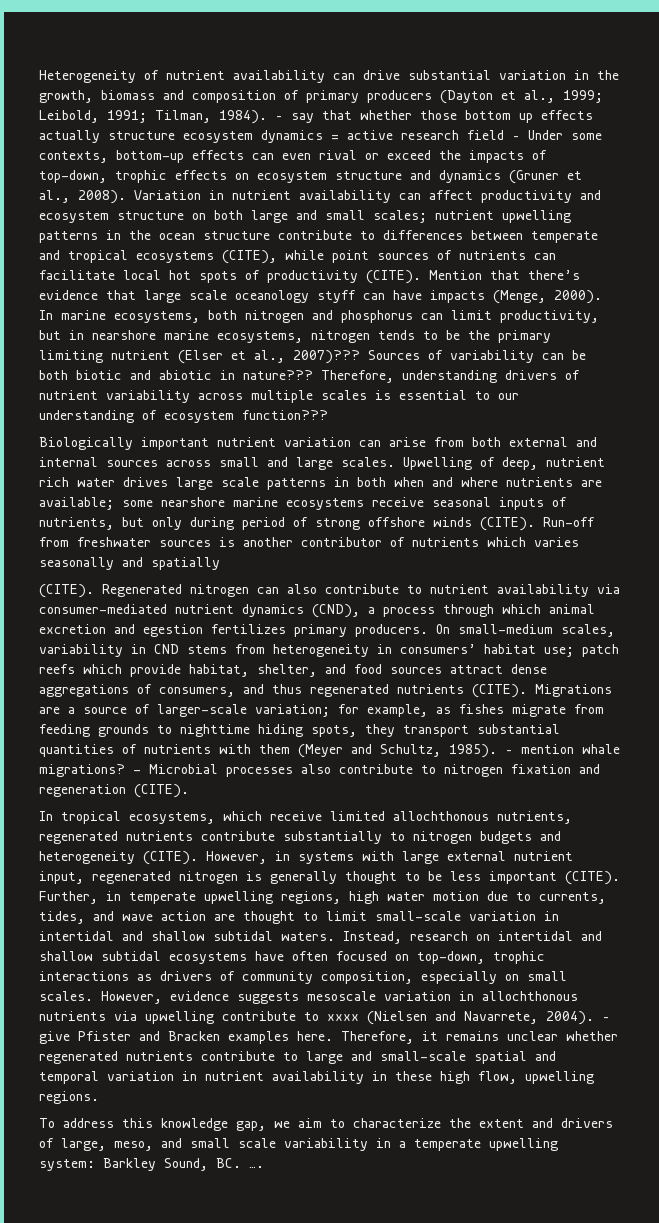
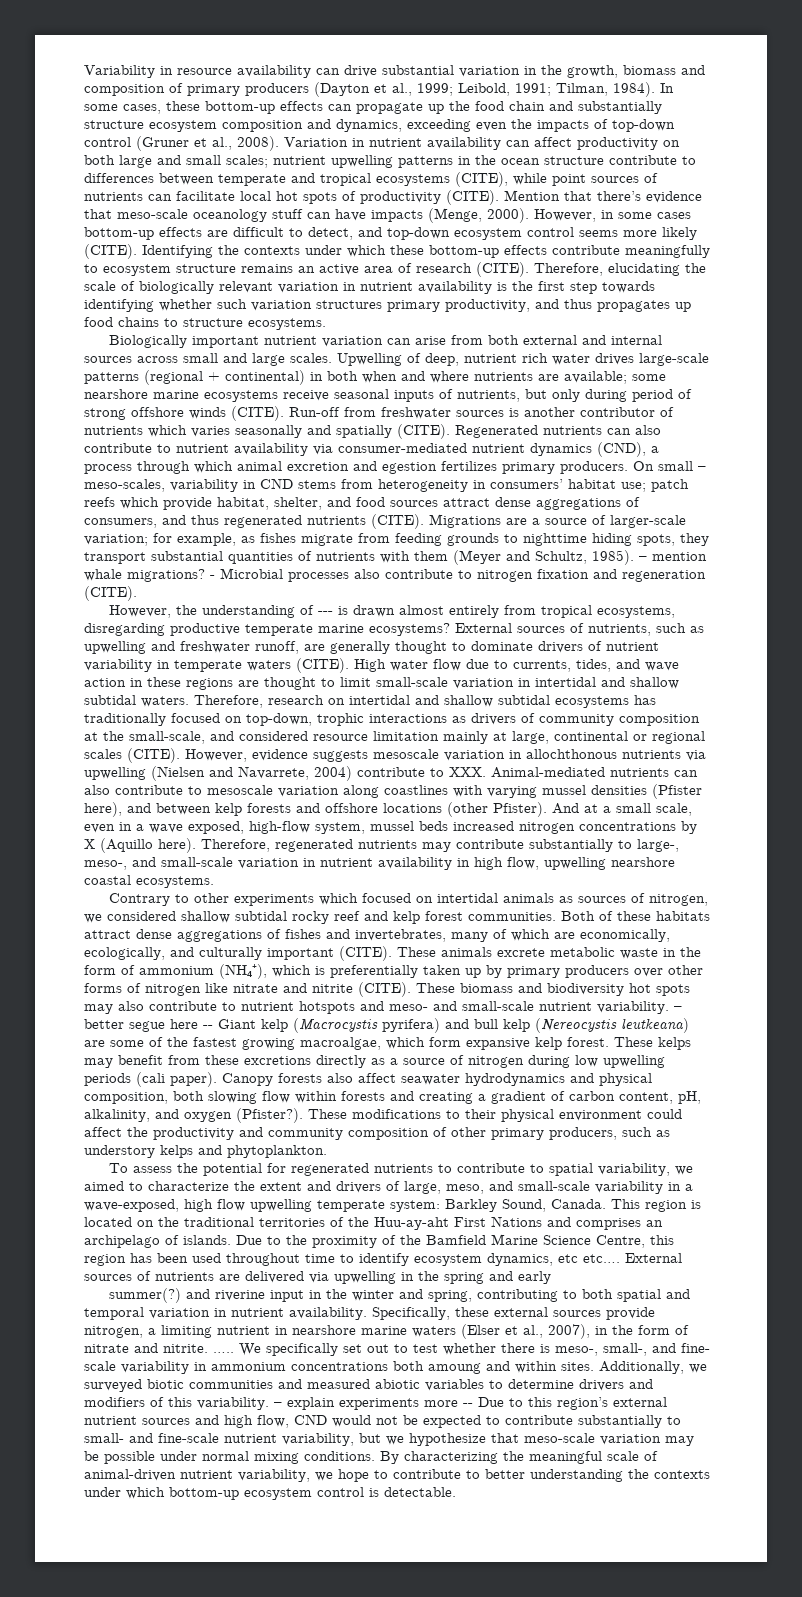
- Heterogeneity of nutrient availability can drive substantial variation in the growth, biomass and composition of primary producers (Dayton et al., 1999; Leibold, 1991; Tilman, 1984).
+ Variability in resource availability can drive substantial variation in the growth, biomass and composition of primary producers (Dayton et al., 1999; Leibold, 1991; Tilman, 1984).
- – say that whether those bottom up effects actually structure ecosystem dynamics = active research field – Under some contexts, bottom-up effects can even rival or exceed the impacts of top-down, trophic effects on ecosystem structure and dynamics (Gruner et al., 2008).
+ In some cases, these bottom-up effects can propagate up the food chain and substantially structure ecosystem composition and dynamics, exceeding even the impacts of top-down control (Gruner et al., 2008).
- Variation in nutrient availability can affect productivity and ecosystem structure on both large and small scales; nutrient upwelling patterns in the ocean structure contribute to differences between temperate and tropical ecosystems (CITE), while point sources of nutrients can facilitate local hot spots of productivity (CITE).
+ Variation in nutrient availability can affect productivity on both large and small scales; nutrient upwelling patterns in the ocean structure contribute to differences between temperate and tropical ecosystems (CITE), while point sources of nutrients can facilitate local hot spots of productivity (CITE).
- Mention that there’s evidence that large scale oceanology styff can have impacts (Menge, 2000).
+ Mention that there’s evidence that meso-scale oceanology stuff can have impacts (Menge, 2000).
- In marine ecosystems, both nitrogen and phosphorus can limit productivity, but in nearshore marine ecosystems, nitrogen tends to be the primary limiting nutrient (Elser et al., 2007)??? Sources of variability can be both biotic and abiotic in nature??? Therefore, understanding drivers of nutrient variability across multiple scales is essential to our understanding of ecosystem function???
+ However, in some cases bottom-up effects are difficult to detect, and top-down ecosystem control seems more likely (CITE). Identifying the contexts under which these bottom-up effects contribute meaningfully to ecosystem structure remains an active area of research (CITE). Therefore, elucidating the scale of biologically relevant variation in nutrient availability is the first step towards identifying whether such variation structures primary productivity, and thus propagates up food chains to structure ecosystems.
- Upwelling of deep, nutrient rich water drives large scale patterns in both when and where nutrients are available; some nearshore marine ecosystems receive seasonal inputs of nutrients, but only during period of strong offshore winds (CITE).
+ Upwelling of deep, nutrient rich water drives large-scale patterns (regional + continental) in both when and where nutrients are available; some nearshore marine ecosystems receive seasonal inputs of nutrients, but only during period of strong offshore winds (CITE).
- Run-off from freshwater sources is another contributor of nutrients which varies seasonally and spatially
- (CITE).
+ Run-off from freshwater sources is another contributor of nutrients which varies seasonally and spatially (CITE).
- Regenerated nitrogen can also contribute to nutrient availability via consumer-mediated nutrient dynamics (CND), a process through which animal excretion and egestion fertilizes primary producers.
+ Regenerated nutrients can also contribute to nutrient availability via consumer-mediated nutrient dynamics (CND), a process through which animal excretion and egestion fertilizes primary producers.
- On small-medium scales, variability in CND stems from heterogeneity in consumers’ habitat use; patch reefs which provide habitat, shelter, and food sources attract dense aggregations of consumers, and thus regenerated nutrients (CITE).
+ On small – meso-scales, variability in CND stems from heterogeneity in consumers’ habitat use; patch reefs which provide habitat, shelter, and food sources attract dense aggregations of consumers, and thus regenerated nutrients (CITE).
- In tropical ecosystems, which receive limited allochthonous nutrients, regenerated nutrients contribute substantially to nitrogen budgets and heterogeneity (CITE). However, in systems with large external nutrient input, regenerated nitrogen is generally thought to be less important (CITE). Further, in temperate upwelling regions, high water motion due to currents, tides, and wave action are thought to limit small-scale variation in intertidal and shallow subtidal waters.
+ However, the understanding of --- is drawn almost entirely from tropical ecosystems, disregarding productive temperate marine ecosystems? External sources of nutrients, such as upwelling and freshwater runoff, are generally thought to dominate drivers of nutrient variability in temperate waters (CITE). High water flow due to currents, tides, and wave action in these regions are thought to limit small-scale variation in intertidal and shallow subtidal waters.
- Instead, research on intertidal and shallow subtidal ecosystems have often focused on top-down, trophic interactions as drivers of community composition, especially on small scales.
+ Therefore, research on intertidal and shallow subtidal ecosystems has traditionally focused on top-down, trophic interactions as drivers of community composition at the small-scale, and considered resource limitation mainly at large, continental or regional scales (CITE).
- However, evidence suggests mesoscale variation in allochthonous nutrients via upwelling contribute to xxxx (Nielsen and Navarrete, 2004). – give Pfister and Bracken examples here. Therefore, it remains unclear whether regenerated nutrients contribute to large and small-scale spatial and temporal variation in nutrient availability in these high flow, upwelling regions.
- To address this knowledge gap, we aim to characterize the extent and drivers of large, meso, and small scale variability in a temperate upwelling system: Barkley Sound, BC. ….
+ However, evidence suggests mesoscale variation in allochthonous nutrients via upwelling (Nielsen and Navarrete, 2004) contribute to XXX. Animal-mediated nutrients can also contribute to mesoscale variation along coastlines with varying mussel densities (Pfister here), and between kelp forests and offshore locations (other Pfister). And at a small scale, even in a wave exposed, high-flow system, mussel beds increased nitrogen concentrations by X (Aquillo here). Therefore, regenerated nutrients may contribute substantially to large-, meso-, and small-scale variation in nutrient availability in high flow, upwelling nearshore coastal ecosystems.
+ Contrary to other experiments which focused on intertidal animals as sources of nitrogen, we considered shallow subtidal rocky reef and kelp forest communities. Both of these habitats attract dense aggregations of fishes and invertebrates, many of which are economically, ecologically, and culturally important (CITE). These animals excrete metabolic waste in the form of ammonium (NH₄⁺), which is preferentially taken up by primary producers over other forms of nitrogen like nitrate and nitrite (CITE). These biomass and biodiversity hot spots may also contribute to nutrient hotspots and meso- and small-scale nutrient variability. – better segue here -- Giant kelp (Macrocystis pyrifera) and bull kelp (Nereocystis leutkeana) are some of the fastest growing macroalgae, which form expansive kelp forest. These kelps may benefit from these excretions directly as a source of nitrogen during low upwelling periods (cali paper). Canopy forests also affect seawater hydrodynamics and physical composition, both slowing flow within forests and creating a gradient of carbon content, pH, alkalinity, and oxygen (Pfister?). These modifications to their physical environment could affect the productivity and community composition of other primary producers, such as understory kelps and phytoplankton.
+ To assess the potential for regenerated nutrients to contribute to spatial variability, we aimed to characterize the extent and drivers of large, meso, and small-scale variability in a wave-exposed, high flow upwelling temperate system: Barkley Sound, Canada. This region is located on the traditional territories of the Huu-ay-aht First Nations and comprises an archipelago of islands. Due to the proximity of the Bamfield Marine Science Centre, this region has been used throughout time to identify ecosystem dynamics, etc etc…. External sources of nutrients are delivered via upwelling in the spring and early
+ summer(?) and riverine input in the winter and spring, contributing to both spatial and temporal variation in nutrient availability. Specifically, these external sources provide nitrogen, a limiting nutrient in nearshore marine waters (Elser et al., 2007), in the form of nitrate and nitrite. ….. We specifically set out to test whether there is meso-, small-, and fine- scale variability in ammonium concentrations both amoung and within sites. Additionally, we surveyed biotic communities and measured abiotic variables to determine drivers and modifiers of this variability. – explain experiments more -- Due to this region’s external nutrient sources and high flow, CND would not be expected to contribute substantially to small- and fine-scale nutrient variability, but we hypothesize that meso-scale variation may be possible under normal mixing conditions. By characterizing the meaningful scale of animal-driven nutrient variability, we hope to contribute to better understanding the contexts under which bottom-up ecosystem control is detectable.

